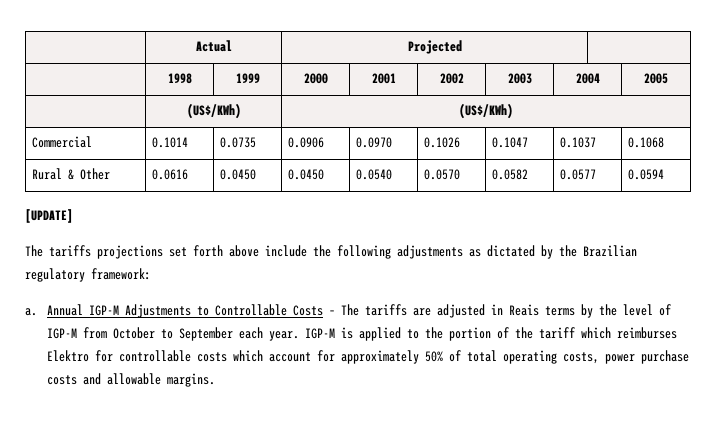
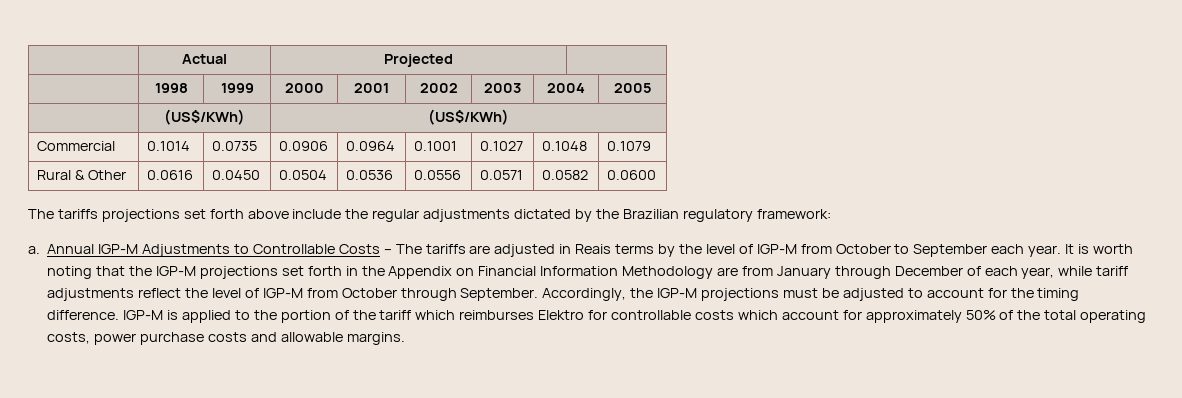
- Commercial | 0.1014 | 0.0735 | 0.0906 | 0.0970 | 0.1026 | 0.1047 | 0.1037 | 0.1068
+ Commercial | 0.1014 | 0.0735 | 0.0906 | 0.0964 | 0.1001 | 0.1027 | 0.1048 | 0.1079
- Rural & Other | 0.0616 | 0.0450 | 0.0450 | 0.0540 | 0.0570 | 0.0582 | 0.0577 | 0.0594
- [UPDATE]
+ Rural & Other | 0.0616 | 0.0450 | 0.0504 | 0.0536 | 0.0556 | 0.0571 | 0.0582 | 0.0600
- The tariffs projections set forth above include the following adjustments as dictated by the Brazilian regulatory framework:
+ The tariffs projections set forth above include the regular adjustments dictated by the Brazilian regulatory framework:
+ It is worth noting that the IGP-M projections set forth in the Appendix on Financial Information Methodology are from January through December of each year, while tariff adjustments reflect the level of IGP-M from October through September. Accordingly, the IGP-M projections must be adjusted to account for the timing difference.
- IGP-M is applied to the portion of the tariff which reimburses Elektro for controllable costs which account for approximately 50% of total operating costs, power purchase costs and allowable margins.
+ IGP-M is applied to the portion of the tariff which reimburses Elektro for controllable costs which account for approximately 50% of the total operating costs, power purchase costs and allowable margins.

